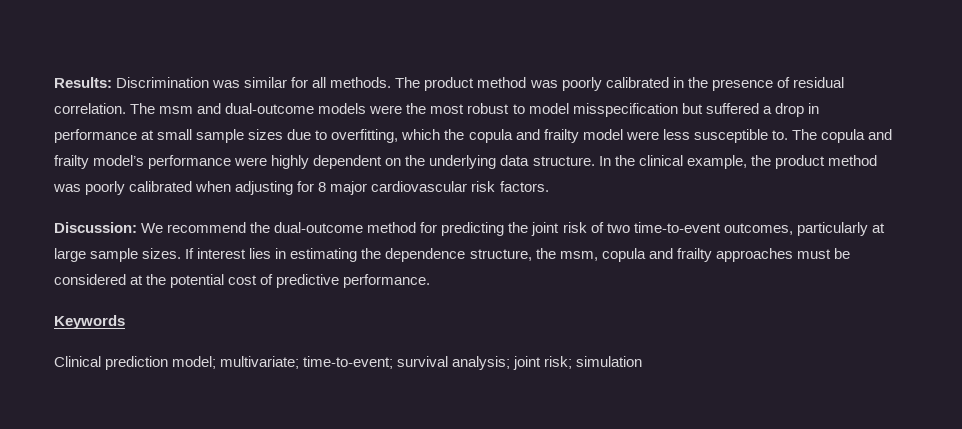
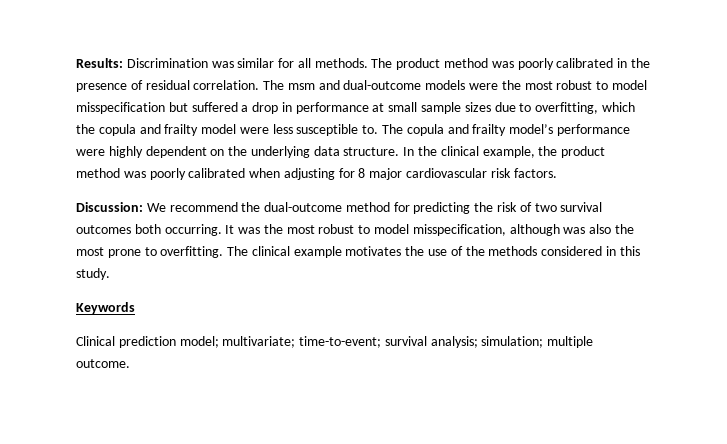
- Discussion: We recommend the dual-outcome method for predicting the joint risk of two time-to-event outcomes, particularly at large sample sizes. If interest lies in estimating the dependence structure, the msm, copula and frailty approaches must be considered at the potential cost of predictive performance.
+ Discussion: We recommend the dual-outcome method for predicting the risk of two survival outcomes both occurring. It was the most robust to model misspecification, although was also the most prone to overfitting. The clinical example motivates the use of the methods considered in this study.
- Clinical prediction model; multivariate; time-to-event; survival analysis; joint risk; simulation
+ Clinical prediction model; multivariate; time-to-event; survival analysis; simulation; multiple outcome.

